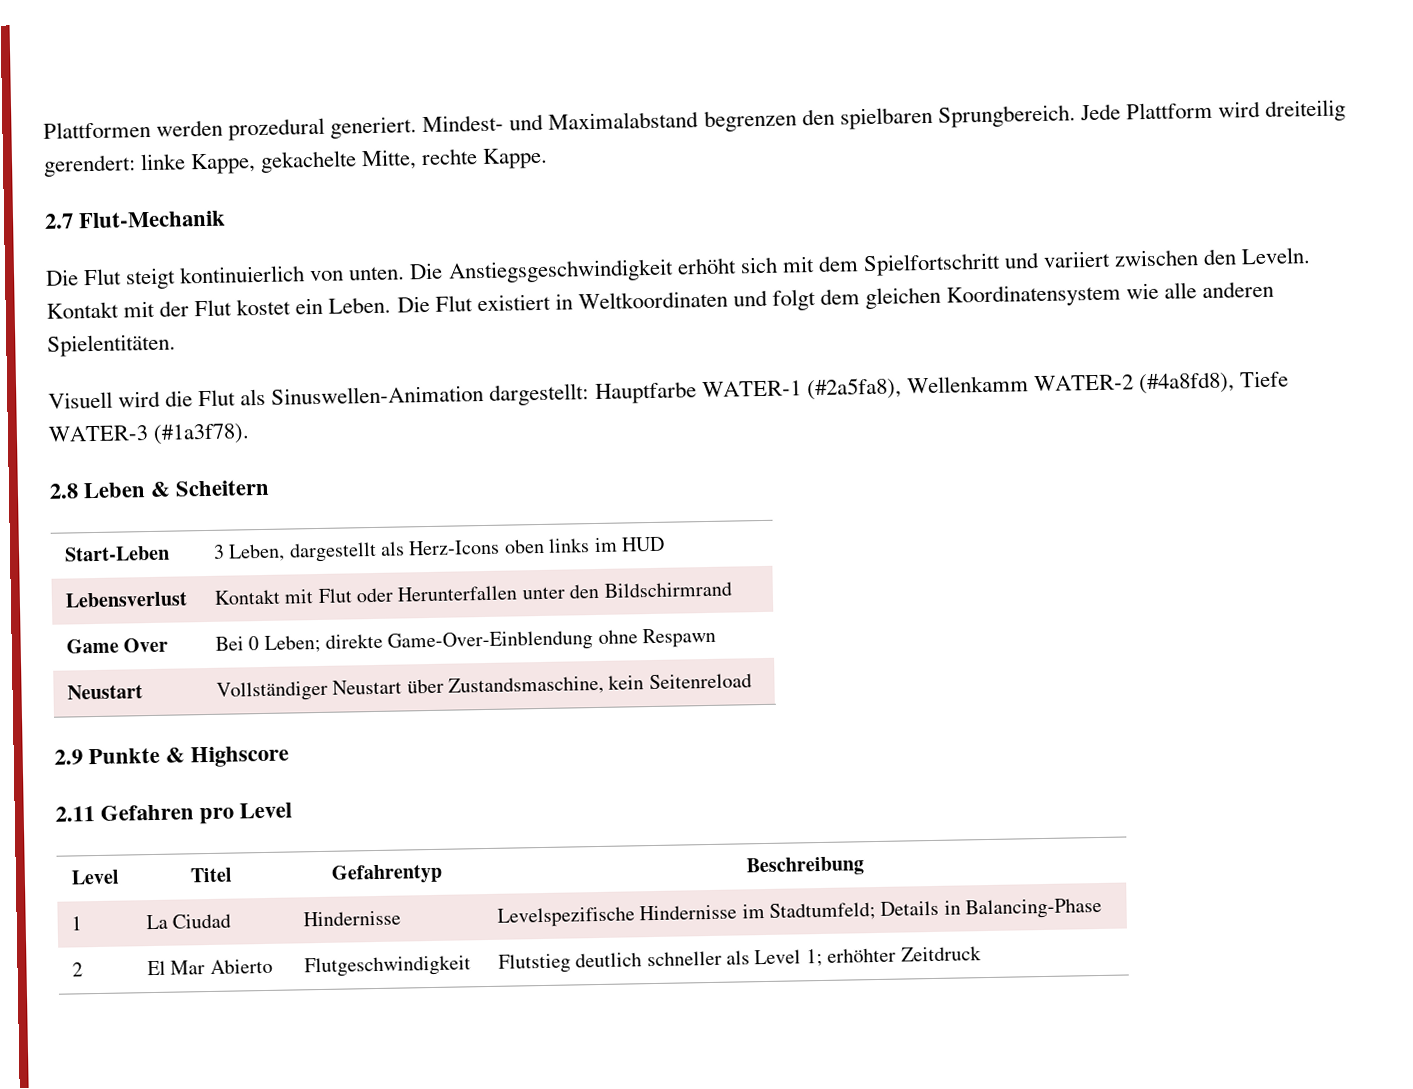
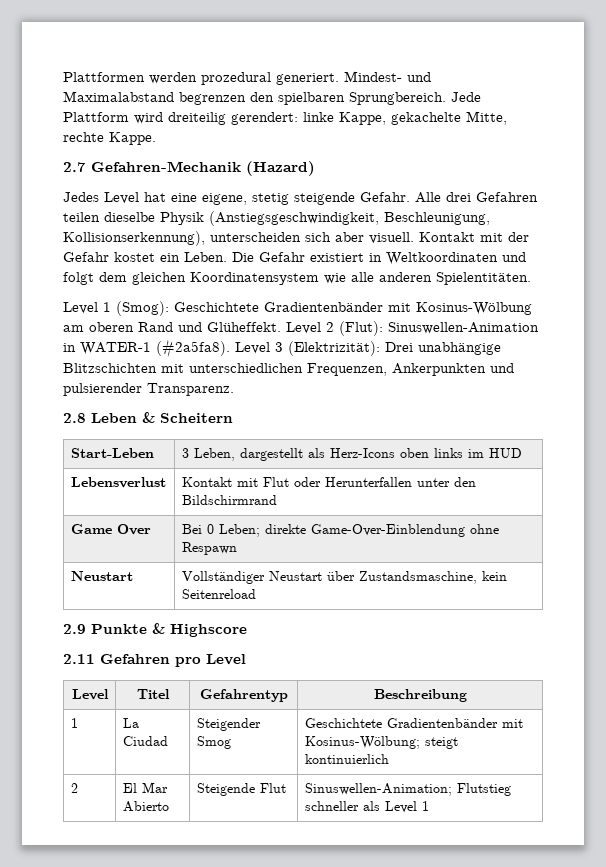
- 2.7 Flut-Mechanik
- Die Flut steigt kontinuierlich von unten. Die Anstiegsgeschwindigkeit erhöht sich mit dem Spielfortschritt und variiert zwischen den Leveln.
+ 2.7 Gefahren-Mechanik (Hazard)
+ Jedes Level hat eine eigene, stetig steigende Gefahr. Alle drei Gefahren teilen dieselbe Physik (Anstiegsgeschwindigkeit, Beschleunigung, Kollisionserkennung), unterscheiden sich aber visuell.
- Kontakt mit der Flut kostet ein Leben.
+ Kontakt mit der Gefahr kostet ein Leben.
- Die Flut existiert in Weltkoordinaten und folgt dem gleichen Koordinatensystem wie alle anderen Spielentitäten.
+ Die Gefahr existiert in Weltkoordinaten und folgt dem gleichen Koordinatensystem wie alle anderen Spielentitäten.
- Visuell wird die Flut als Sinuswellen-Animation dargestellt: Hauptfarbe WATER-1 (#2a5fa8), Wellenkamm WATER-2 (#4a8fd8), Tiefe WATER-3 (#1a3f78).
+ Level 1 (Smog): Geschichtete Gradientenbänder mit Kosinus-Wölbung am oberen Rand und Glüheffekt. Level 2 (Flut): Sinuswellen-Animation in WATER-1 (#2a5fa8). Level 3 (Elektrizität): Drei unabhängige Blitzschichten mit unterschiedlichen Frequenzen, Ankerpunkten und pulsierender Transparenz.
- 1 | La Ciudad | Hindernisse | Levelspezifische Hindernisse im Stadtumfeld; Details in Balancing-Phase
- 2 | El Mar Abierto | Flutgeschwindigkeit | Flutstieg deutlich schneller als Level 1; erhöhter Zeitdruck
+ 1 | La Ciudad | Steigender Smog | Geschichtete Gradientenbänder mit Kosinus-Wölbung; steigt kontinuierlich
+ 2 | El Mar Abierto | Steigende Flut | Sinuswellen-Animation; Flutstieg schneller als Level 1

